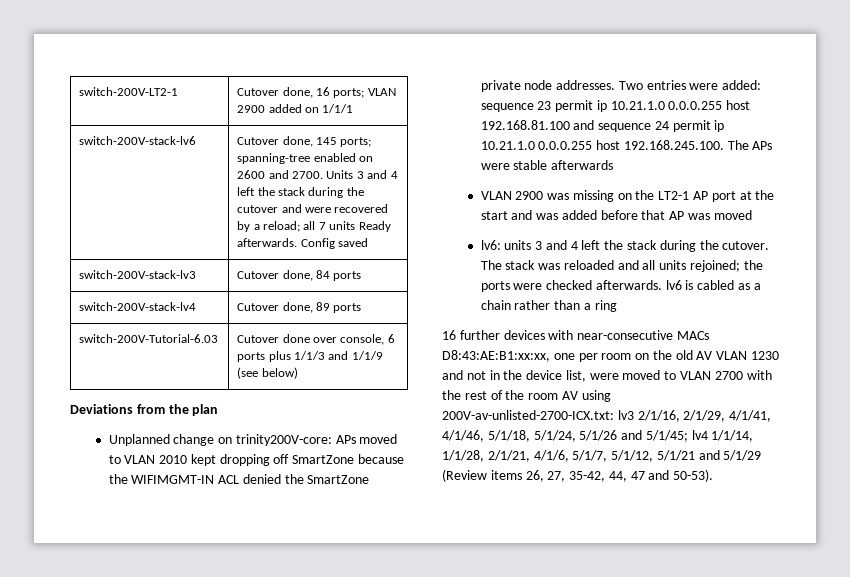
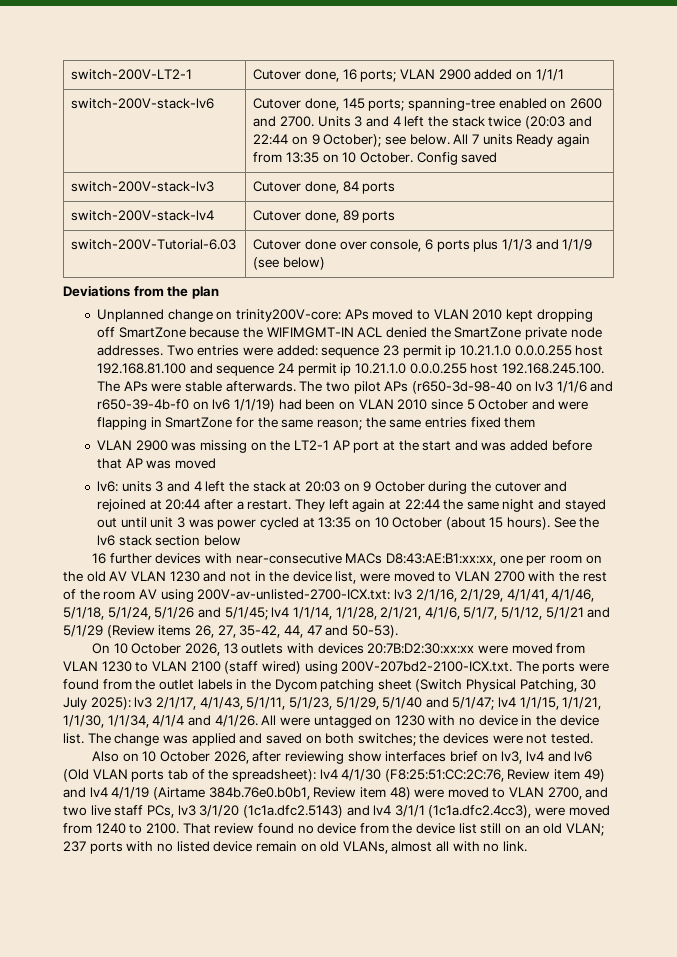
- switch-200V-stack-lv6 | Cutover done, 145 ports; spanning-tree enabled on 2600 and 2700. Units 3 and 4 left the stack during the cutover and were recovered by a reload; all 7 units Ready afterwards. Config saved
+ switch-200V-stack-lv6 | Cutover done, 145 ports; spanning-tree enabled on 2600 and 2700. Units 3 and 4 left the stack twice (20:03 and 22:44 on 9 October); see below. All 7 units Ready again from 13:35 on 10 October. Config saved
- Two entries were added: sequence 23 permit ip 10.21.1.0 0.0.0.255 host 192.168.81.100 and sequence 24 permit ip 10.21.1.0 0.0.0.255 host 192.168.245.100. The APs were stable afterwards
+ Two entries were added: sequence 23 permit ip 10.21.1.0 0.0.0.255 host 192.168.81.100 and sequence 24 permit ip 10.21.1.0 0.0.0.255 host 192.168.245.100. The APs were stable afterwards. The two pilot APs (r650-3d-98-40 on lv3 1/1/6 and r650-39-4b-f0 on lv6 1/1/19) had been on VLAN 2010 since 5 October and were flapping in SmartZone for the same reason; the same entries fixed them
- lv6: units 3 and 4 left the stack during the cutover. The stack was reloaded and all units rejoined; the ports were checked afterwards. lv6 is cabled as a chain rather than a ring
+ lv6: units 3 and 4 left the stack at 20:03 on 9 October during the cutover and rejoined at 20:44 after a restart. They left again at 22:44 the same night and stayed out until unit 3 was power cycled at 13:35 on 10 October (about 15 hours). See the lv6 stack section below
+ On 10 October 2026, 13 outlets with devices 20:7B:D2:30:xx:xx were moved from VLAN 1230 to VLAN 2100 (staff wired) using 200V-207bd2-2100-ICX.txt. The ports were found from the outlet labels in the Dycom patching sheet (Switch Physical Patching, 30 July 2025): lv3 2/1/17, 4/1/43, 5/1/11, 5/1/23, 5/1/29, 5/1/40 and 5/1/47; lv4 1/1/15, 1/1/21, 1/1/30, 1/1/34, 4/1/4 and 4/1/26. All were untagged on 1230 with no device in the device list. The change was applied and saved on both switches; the devices were not tested.
+ Also on 10 October 2026, after reviewing show interfaces brief on lv3, lv4 and lv6 (Old VLAN ports tab of the spreadsheet): lv4 4/1/30 (F8:25:51:CC:2C:76, Review item 49) and lv4 4/1/19 (Airtame 384b.76e0.b0b1, Review item 48) were moved to VLAN 2700, and two live staff PCs, lv3 3/1/20 (1c1a.dfc2.5143) and lv4 3/1/1 (1c1a.dfc2.4cc3), were moved from 1240 to 2100. That review found no device from the device list still on an old VLAN; 237 ports with no listed device remain on old VLANs, almost all with no link.

